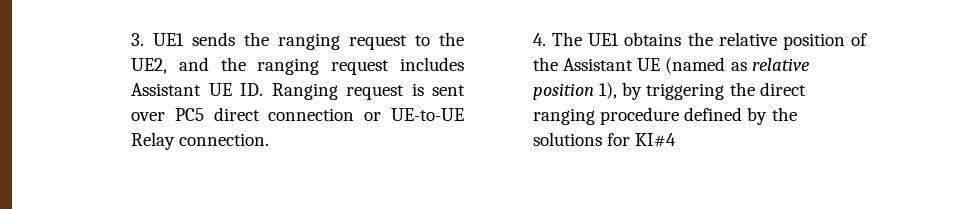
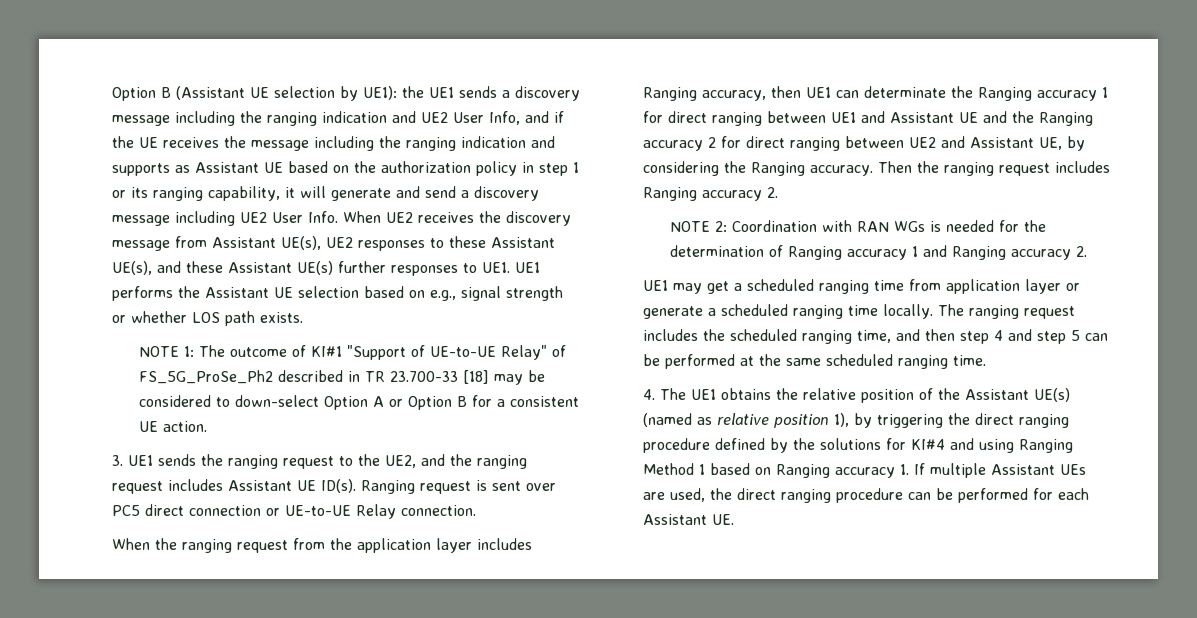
+ Option B (Assistant UE selection by UE1): the UE1 sends a discovery message including the ranging indication and UE2 User Info, and if the UE receives the message including the ranging indication and supports as Assistant UE based on the authorization policy in step 1 or its ranging capability, it will generate and send a discovery message including UE2 User Info. When UE2 receives the discovery message from Assistant UE(s), UE2 responses to these Assistant UE(s), and these Assistant UE(s) further responses to UE1. UE1 performs the Assistant UE selection based on e.g., signal strength or whether LOS path exists.
+ NOTE 1: The outcome of KI#1 "Support of UE-to-UE Relay" of FS_5G_ProSe_Ph2 described in TR 23.700-33 [18] may be considered to down-select Option A or Option B for a consistent UE action.
- 3. UE1 sends the ranging request to the UE2, and the ranging request includes Assistant UE ID. Ranging request is sent over PC5 direct connection or UE-to-UE Relay connection.
+ 3. UE1 sends the ranging request to the UE2, and the ranging request includes Assistant UE ID(s). Ranging request is sent over PC5 direct connection or UE-to-UE Relay connection.
+ When the ranging request from the application layer includes Ranging accuracy, then UE1 can determinate the Ranging accuracy 1 for direct ranging between UE1 and Assistant UE and the Ranging accuracy 2 for direct ranging between UE2 and Assistant UE, by considering the Ranging accuracy. Then the ranging request includes Ranging accuracy 2.
+ NOTE 2: Coordination with RAN WGs is needed for the determination of Ranging accuracy 1 and Ranging accuracy 2.
+ UE1 may get a scheduled ranging time from application layer or generate a scheduled ranging time locally. The ranging request includes the scheduled ranging time, and then step 4 and step 5 can be performed at the same scheduled ranging time.
- 4. The UE1 obtains the relative position of the Assistant UE (named as relative position 1), by triggering the direct ranging procedure defined by the solutions for KI#4
+ 4. The UE1 obtains the relative position of the Assistant UE(s) (named as relative position 1), by triggering the direct ranging procedure defined by the solutions for KI#4 and using Ranging Method 1 based on Ranging accuracy 1. If multiple Assistant UEs are used, the direct ranging procedure can be performed for each Assistant UE.

